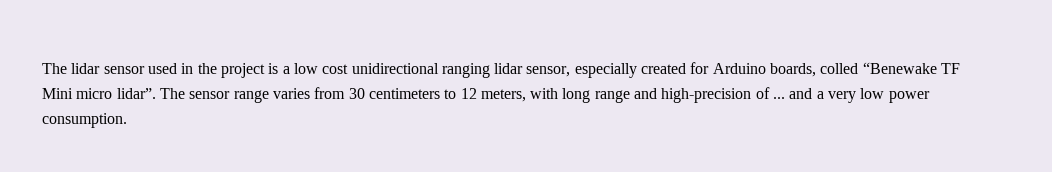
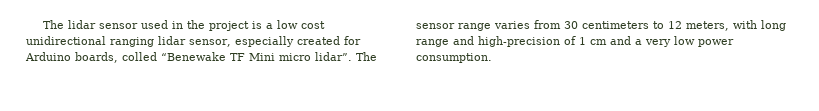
- The sensor range varies from 30 centimeters to 12 meters, with long range and high-precision of ... and a very low power consumption.
+ The sensor range varies from 30 centimeters to 12 meters, with long range and high-precision of 1 cm and a very low power consumption.

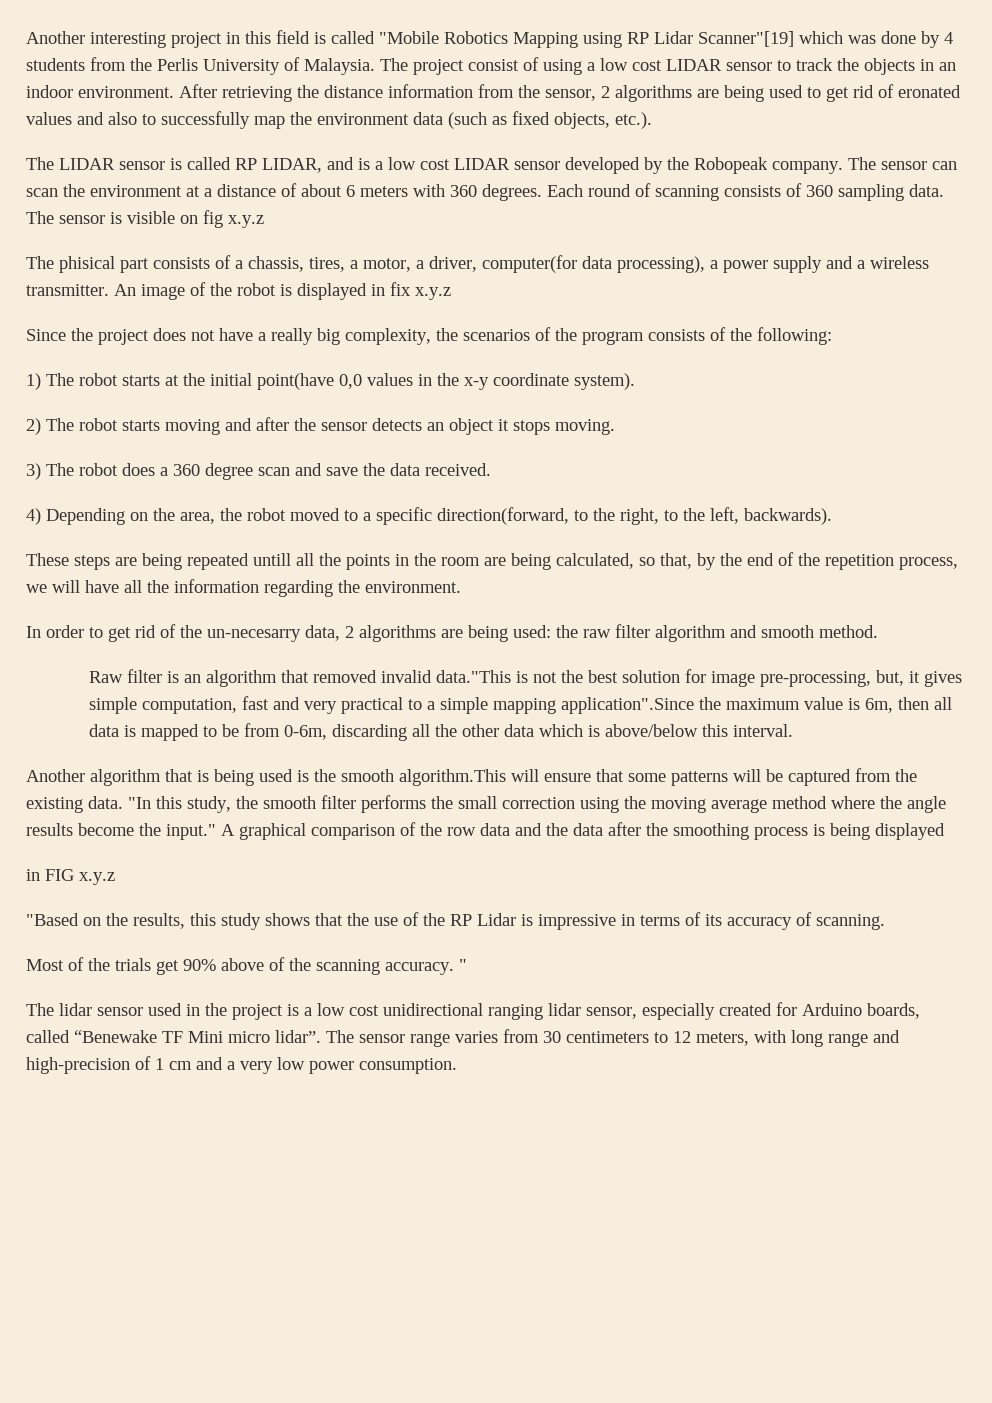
+ Another interesting project in this field is called "Mobile Robotics Mapping using RP Lidar Scanner"[19] which was done by 4 students from the Perlis University of Malaysia. The project consist of using a low cost LIDAR sensor to track the objects in an indoor environment. After retrieving the distance information from the sensor, 2 algorithms are being used to get rid of eronated values and also to successfully map the environment data (such as fixed objects, etc.).
+ The LIDAR sensor is called RP LIDAR, and is a low cost LIDAR sensor developed by the Robopeak company. The sensor can scan the environment at a distance of about 6 meters with 360 degrees. Each round of scanning consists of 360 sampling data. The sensor is visible on fig x.y.z
+ The phisical part consists of a chassis, tires, a motor, a driver, computer(for data processing), a power supply and a wireless transmitter. An image of the robot is displayed in fix x.y.z
+ Since the project does not have a really big complexity, the scenarios of the program consists of the following:
+ 1) The robot starts at the initial point(have 0,0 values in the x-y coordinate system).
+ 2) The robot starts moving and after the sensor detects an object it stops moving.
+ 3) The robot does a 360 degree scan and save the data received.
+ 4) Depending on the area, the robot moved to a specific direction(forward, to the right, to the left, backwards).
+ These steps are being repeated untill all the points in the room are being calculated, so that, by the end of the repetition process, we will have all the information regarding the environment.
+ In order to get rid of the un-necesarry data, 2 algorithms are being used: the raw filter algorithm and smooth method.
+ Raw filter is an algorithm that removed invalid data."This is not the best solution for image pre-processing, but, it gives simple computation, fast and very practical to a simple mapping application".Since the maximum value is 6m, then all data is mapped to be from 0-6m, discarding all the other data which is above/below this interval.
+ Another algorithm that is being used is the smooth algorithm.This will ensure that some patterns will be captured from the existing data. "In this study, the smooth filter performs the small correction using the moving average method where the angle results become the input." A graphical comparison of the row data and the data after the smoothing process is being displayed
+ in FIG x.y.z
+ "Based on the results, this study shows that the use of the RP Lidar is impressive in terms of its accuracy of scanning.
+ Most of the trials get 90% above of the scanning accuracy. "
- The lidar sensor used in the project is a low cost unidirectional ranging lidar sensor, especially created for Arduino boards, colled “Benewake TF Mini micro lidar”.
+ The lidar sensor used in the project is a low cost unidirectional ranging lidar sensor, especially created for Arduino boards, called “Benewake TF Mini micro lidar”.

